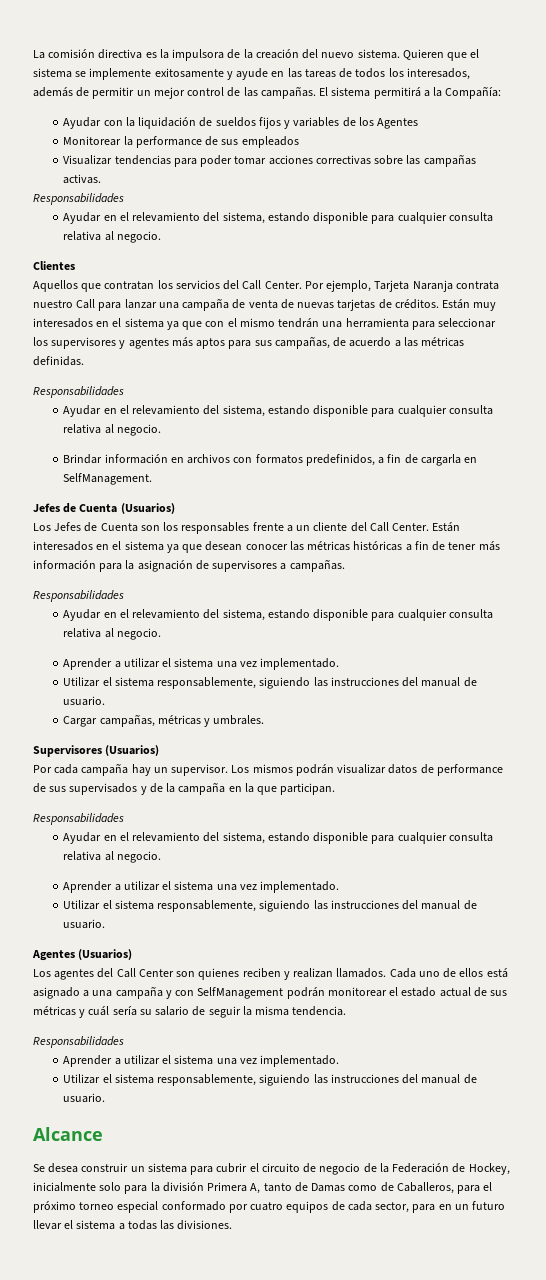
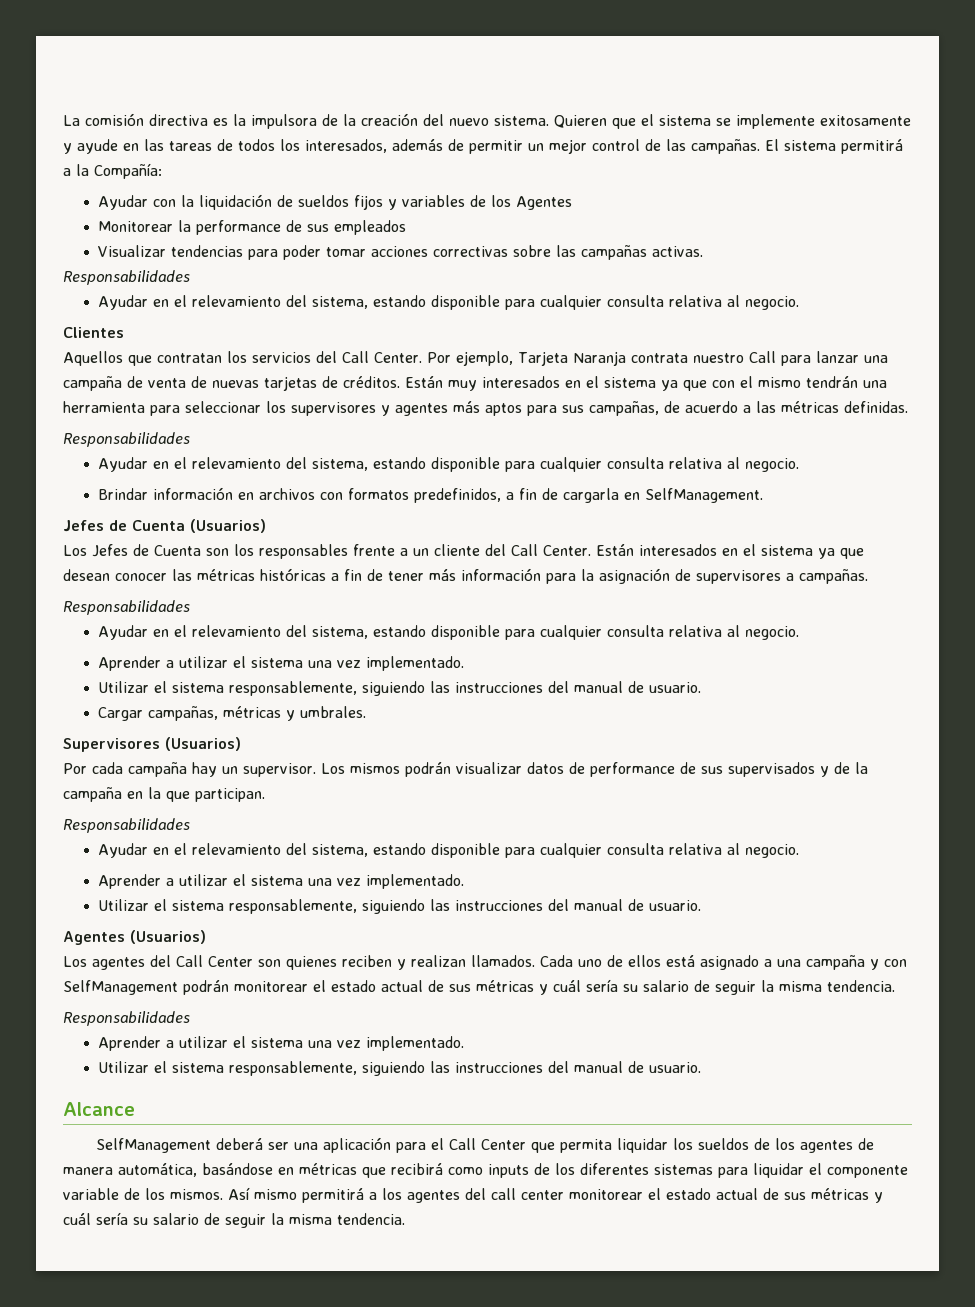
- Se desea construir un sistema para cubrir el circuito de negocio de la Federación de Hockey, inicialmente solo para la división Primera A, tanto de Damas como de Caballeros, para el próximo torneo especial conformado por cuatro equipos de cada sector, para en un futuro llevar el sistema a todas las divisiones.
+ SelfManagement deberá ser una aplicación para el Call Center que permita liquidar los sueldos de los agentes de manera automática, basándose en métricas que recibirá como inputs de los diferentes sistemas para liquidar el componente variable de los mismos. Así mismo permitirá a los agentes del call center monitorear el estado actual de sus métricas y cuál sería su salario de seguir la misma tendencia.

